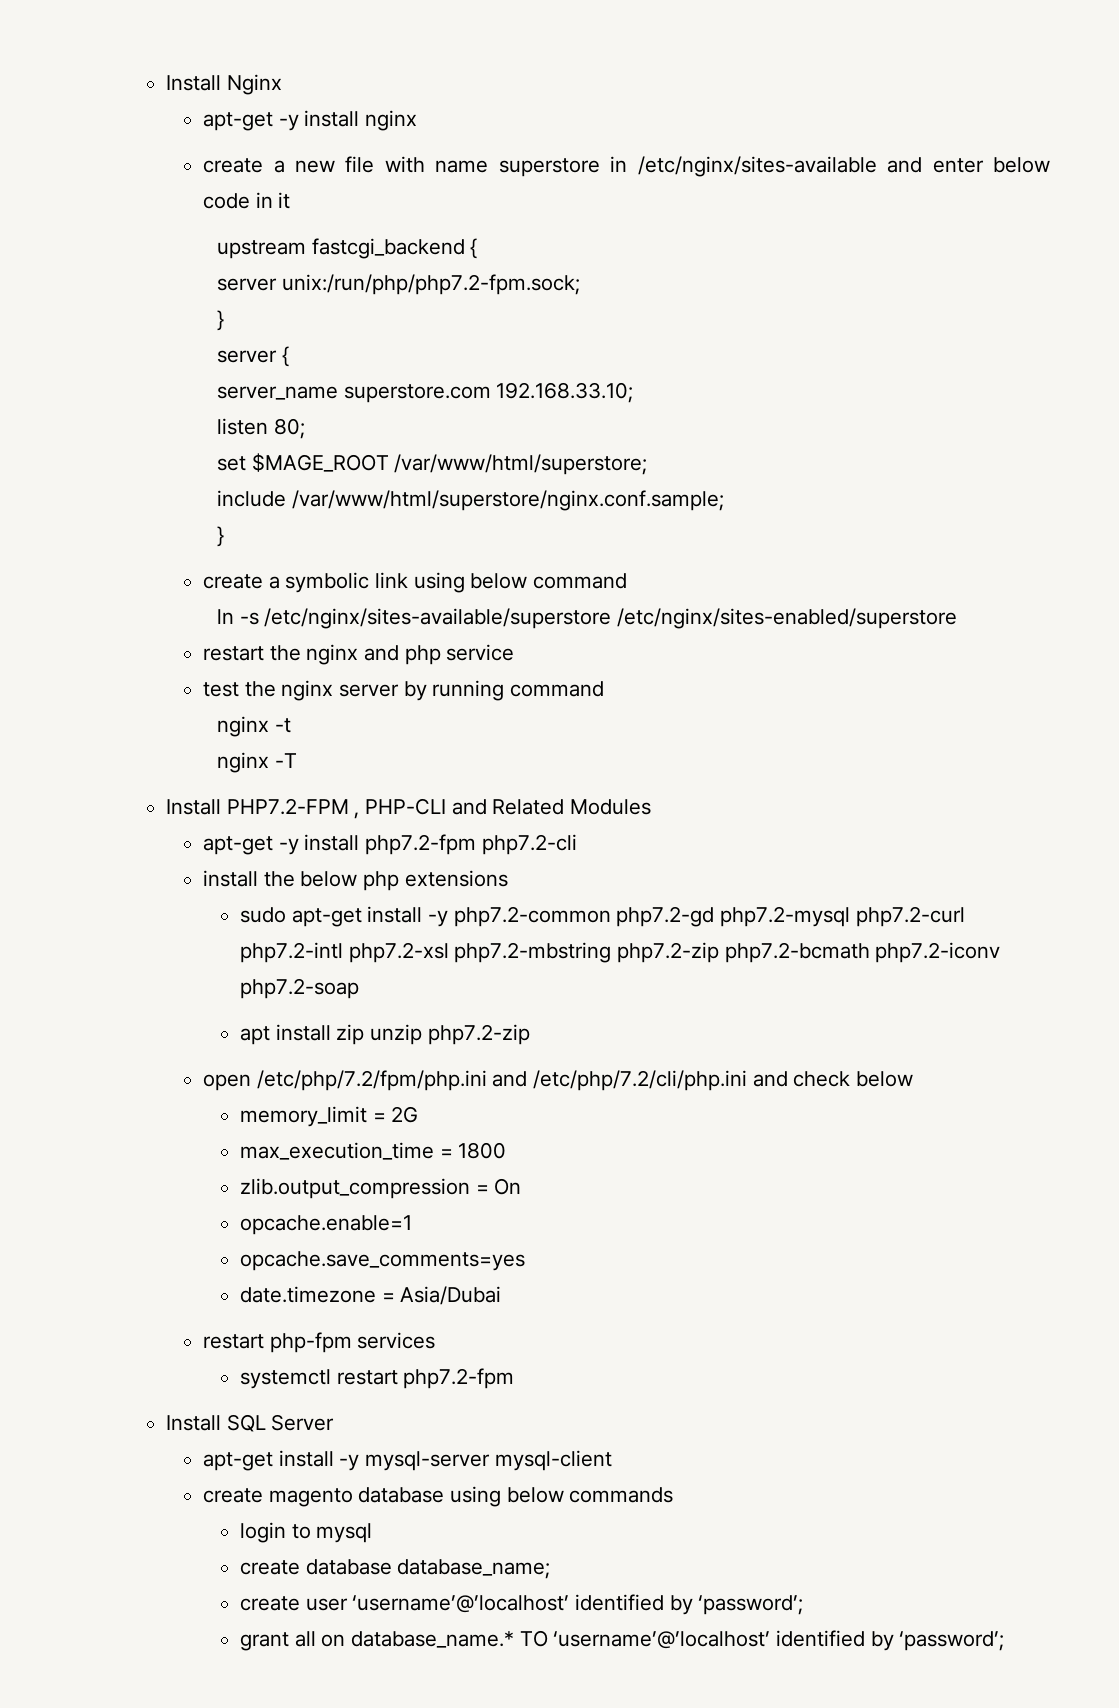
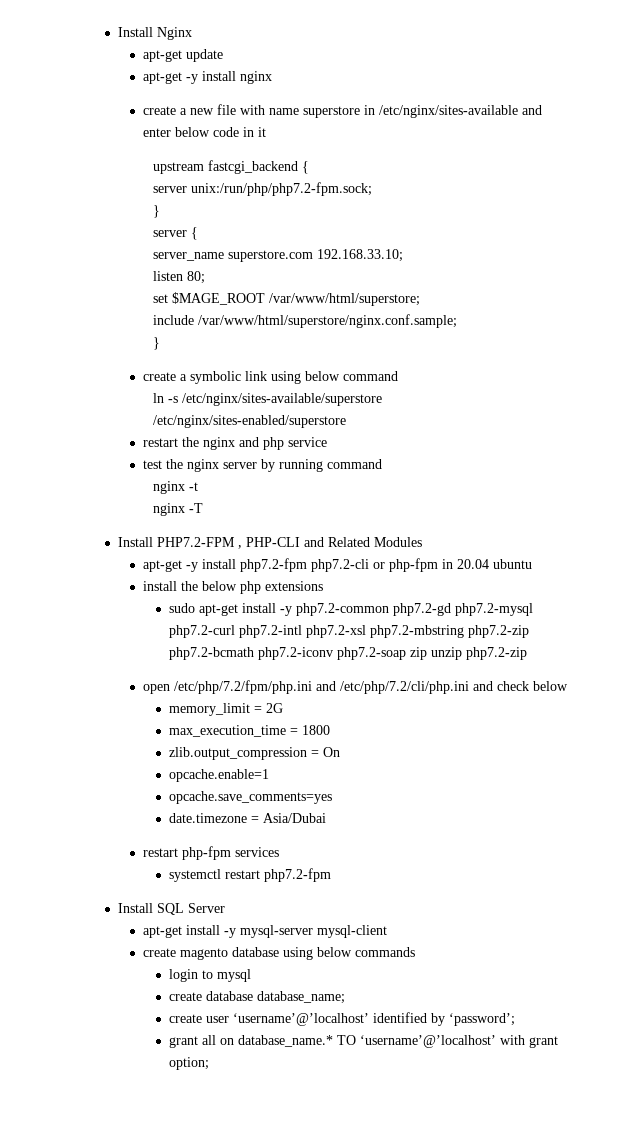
+ apt-get update
- apt-get -y install php7.2-fpm php7.2-cli
+ apt-get -y install php7.2-fpm php7.2-cli or php-fpm in 20.04 ubuntu
- sudo apt-get install -y php7.2-common php7.2-gd php7.2-mysql php7.2-curl php7.2-intl php7.2-xsl php7.2-mbstring php7.2-zip php7.2-bcmath php7.2-iconv php7.2-soap
- apt install zip unzip php7.2-zip
+ sudo apt-get install -y php7.2-common php7.2-gd php7.2-mysql php7.2-curl php7.2-intl php7.2-xsl php7.2-mbstring php7.2-zip php7.2-bcmath php7.2-iconv php7.2-soap zip unzip php7.2-zip
- grant all on database_name.* TO ‘username’@’localhost’ identified by ‘password’;
+ grant all on database_name.* TO ‘username’@’localhost’ with grant option;

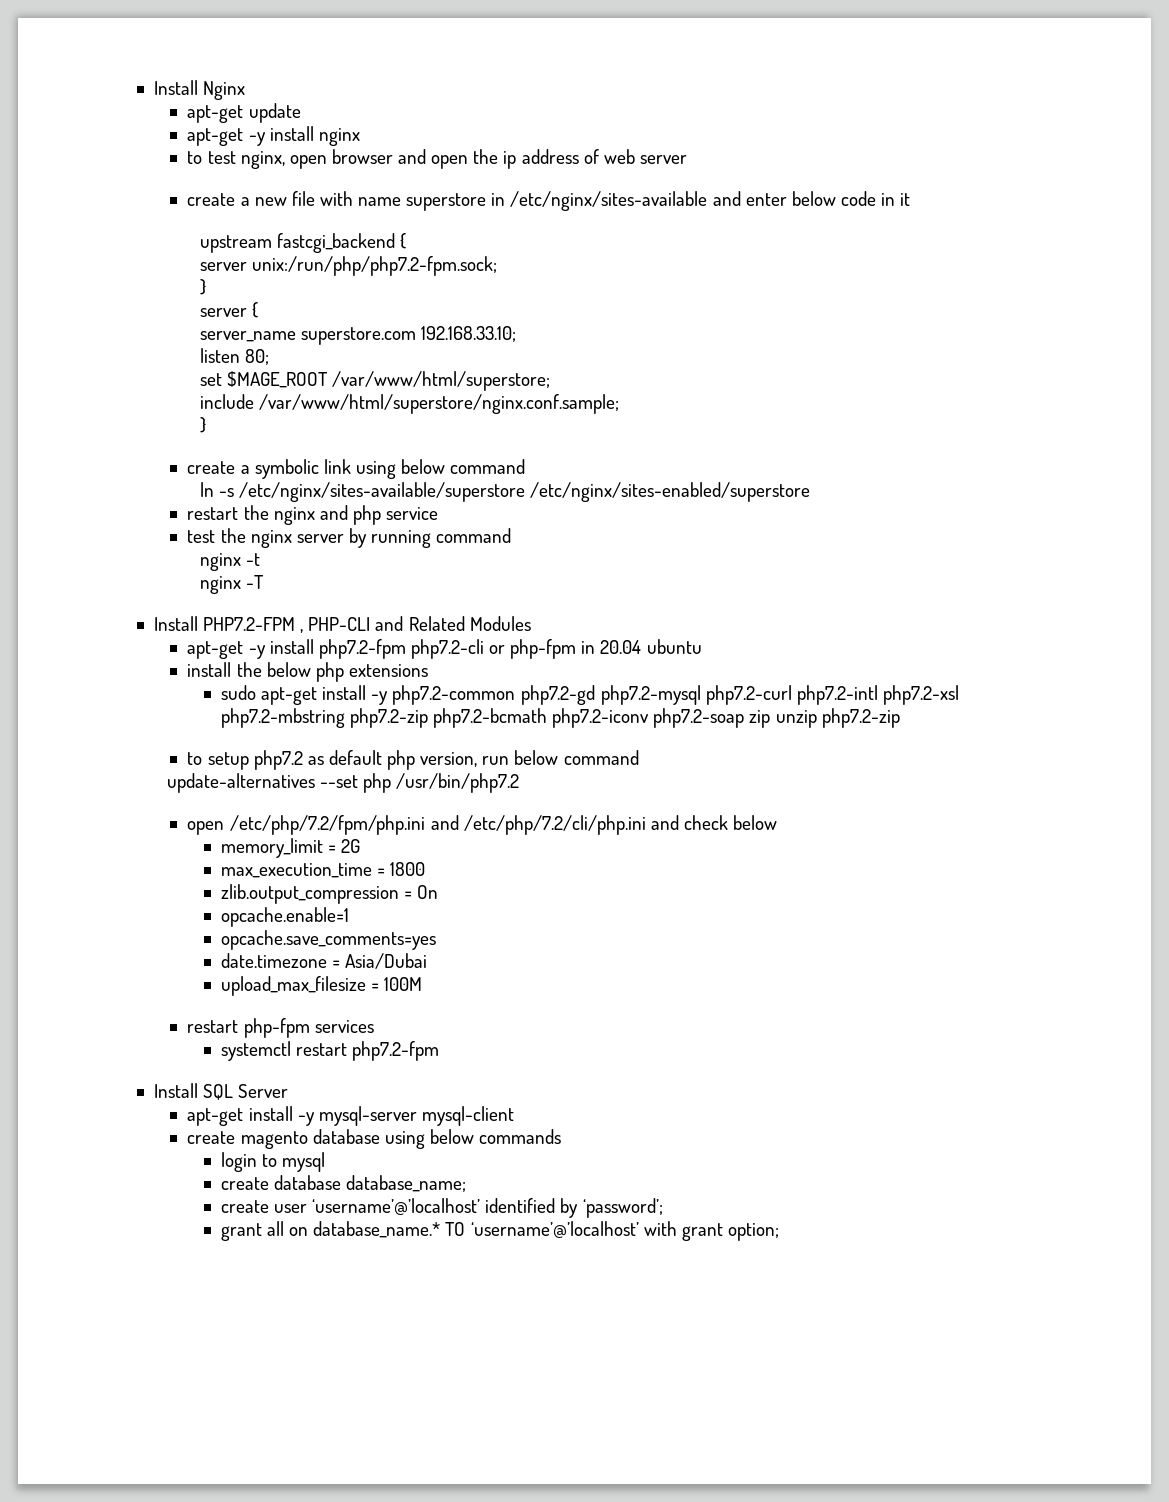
+ to test nginx, open browser and open the ip address of web server
+ to setup php7.2 as default php version, run below command
+ update-alternatives --set php /usr/bin/php7.2
+ upload_max_filesize = 100M

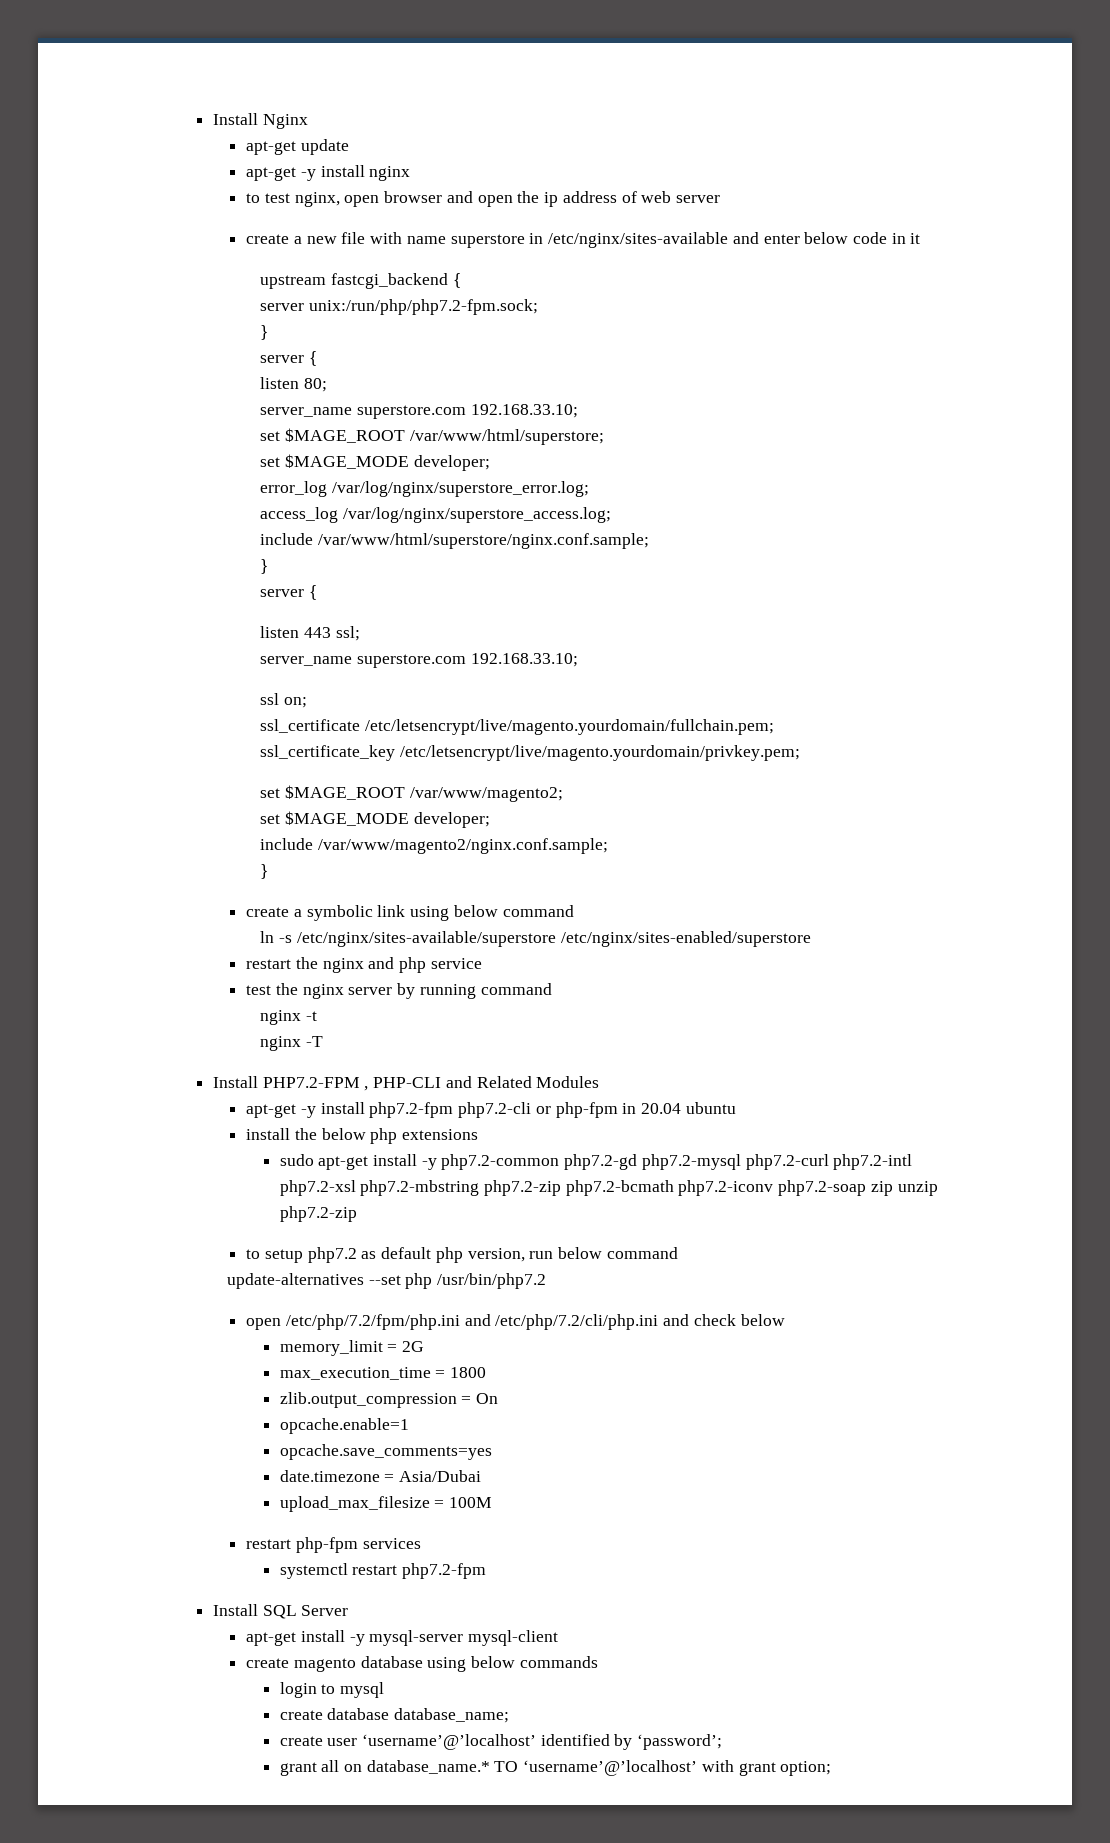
+ listen 80;
  server_name superstore.com 192.168.33.10;
- listen 80;
  set $MAGE_ROOT /var/www/html/superstore;
+ set $MAGE_MODE developer;
+ error_log /var/log/nginx/superstore_error.log;
+ access_log /var/log/nginx/superstore_access.log;
  include /var/www/html/superstore/nginx.conf.sample;
+ }
+ server {
+ listen 443 ssl;
+ server_name superstore.com 192.168.33.10;
+ ssl on;
+ ssl_certificate /etc/letsencrypt/live/magento.yourdomain/fullchain.pem;
+ ssl_certificate_key /etc/letsencrypt/live/magento.yourdomain/privkey.pem;
+ set $MAGE_ROOT /var/www/magento2;
+ set $MAGE_MODE developer;
+ include /var/www/magento2/nginx.conf.sample;

